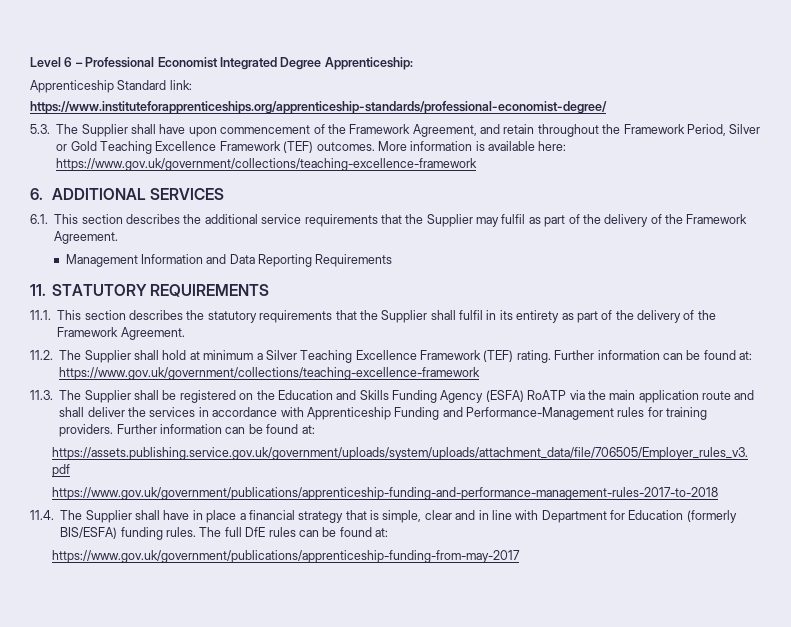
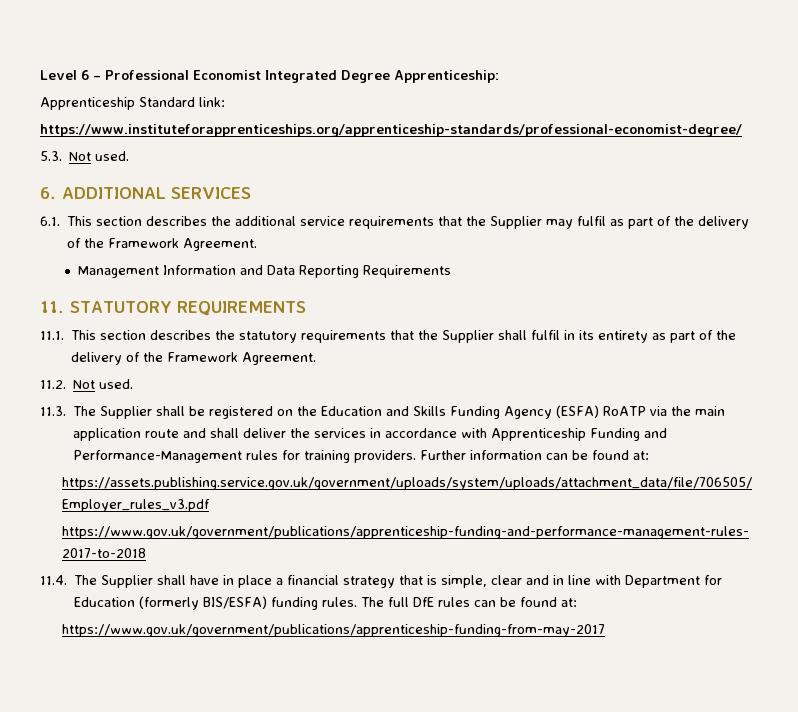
- 5.3. The Supplier shall have upon commencement of the Framework Agreement, and retain throughout the Framework Period, Silver or Gold Teaching Excellence Framework (TEF) outcomes. More information is available here: https://www.gov.uk/government/collections/teaching-excellence-framework
+ 5.3. Not used.
- 11.2. The Supplier shall hold at minimum a Silver Teaching Excellence Framework (TEF) rating. Further information can be found at: https://www.gov.uk/government/collections/teaching-excellence-framework
+ 11.2. Not used.

